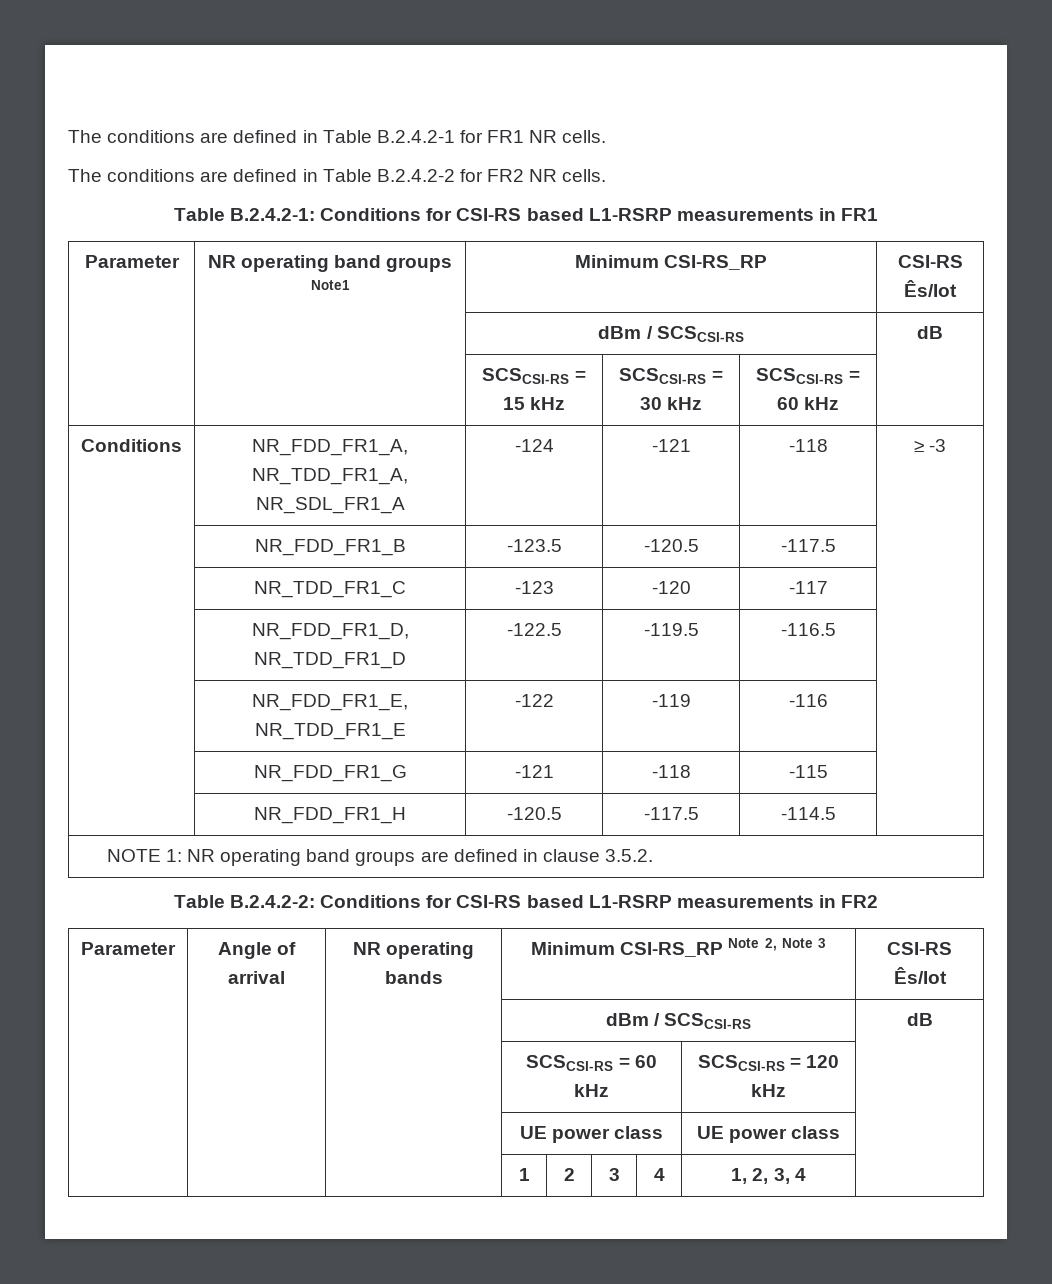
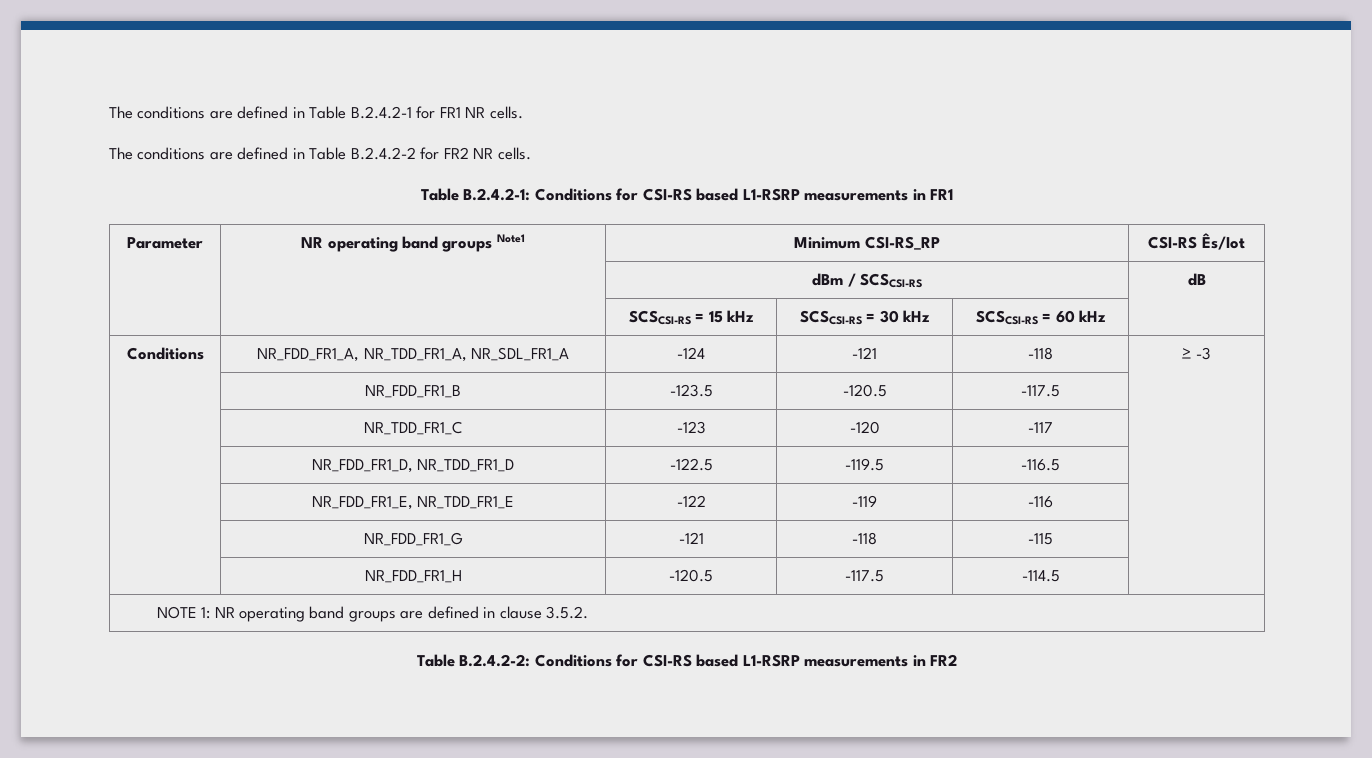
- Parameter | Angle of arrival | NR operating bands | Minimum CSI-RS_RP Note 2, Note 3 | CSI-RS Ês/Iot
- | | | dBm / SCSCSI-RS | dB
- | | | SCSCSI-RS = 60 kHz | SCSCSI-RS = 120 kHz |
- | | | UE power class | UE power class |
- | | | 1 | 2 | 3 | 4 | 1, 2, 3, 4 |

